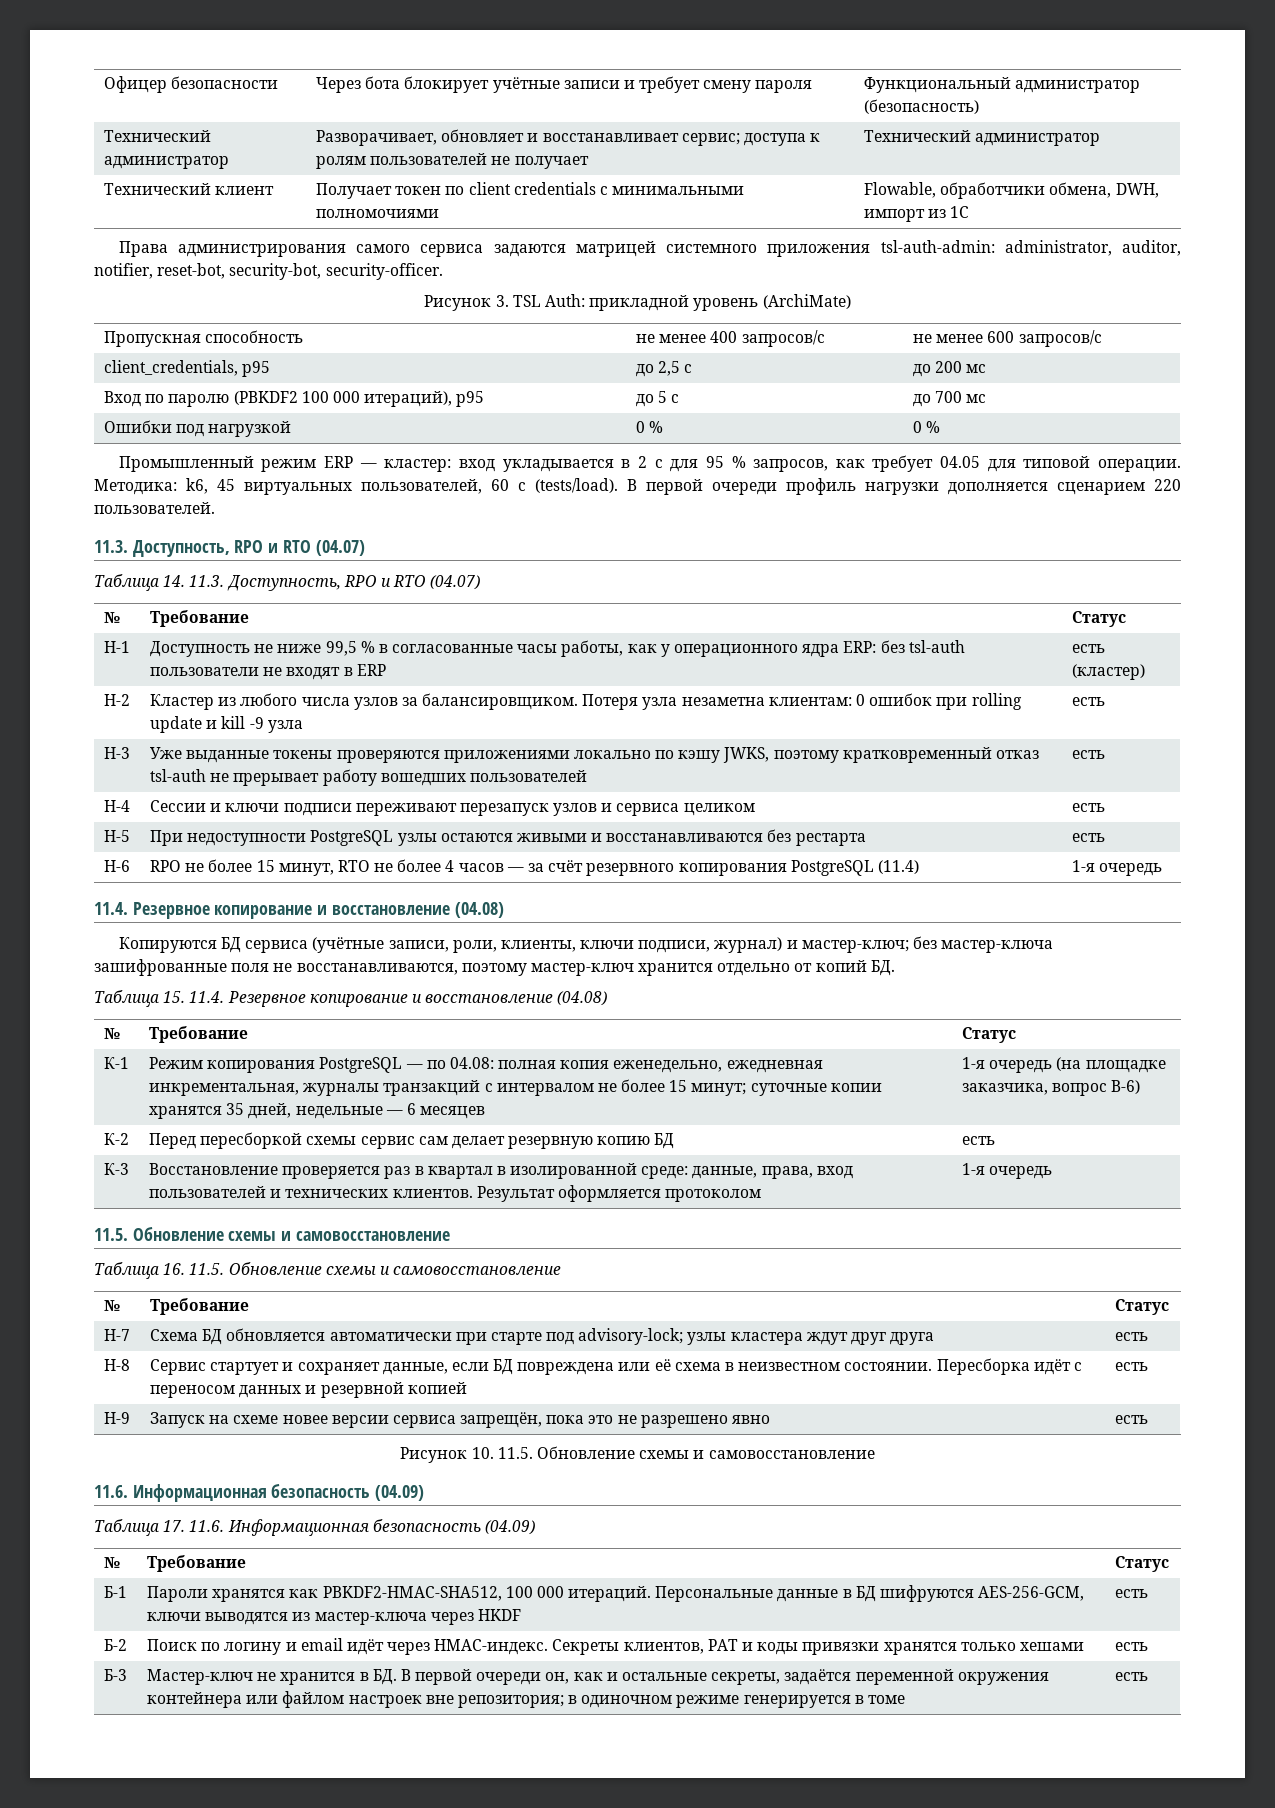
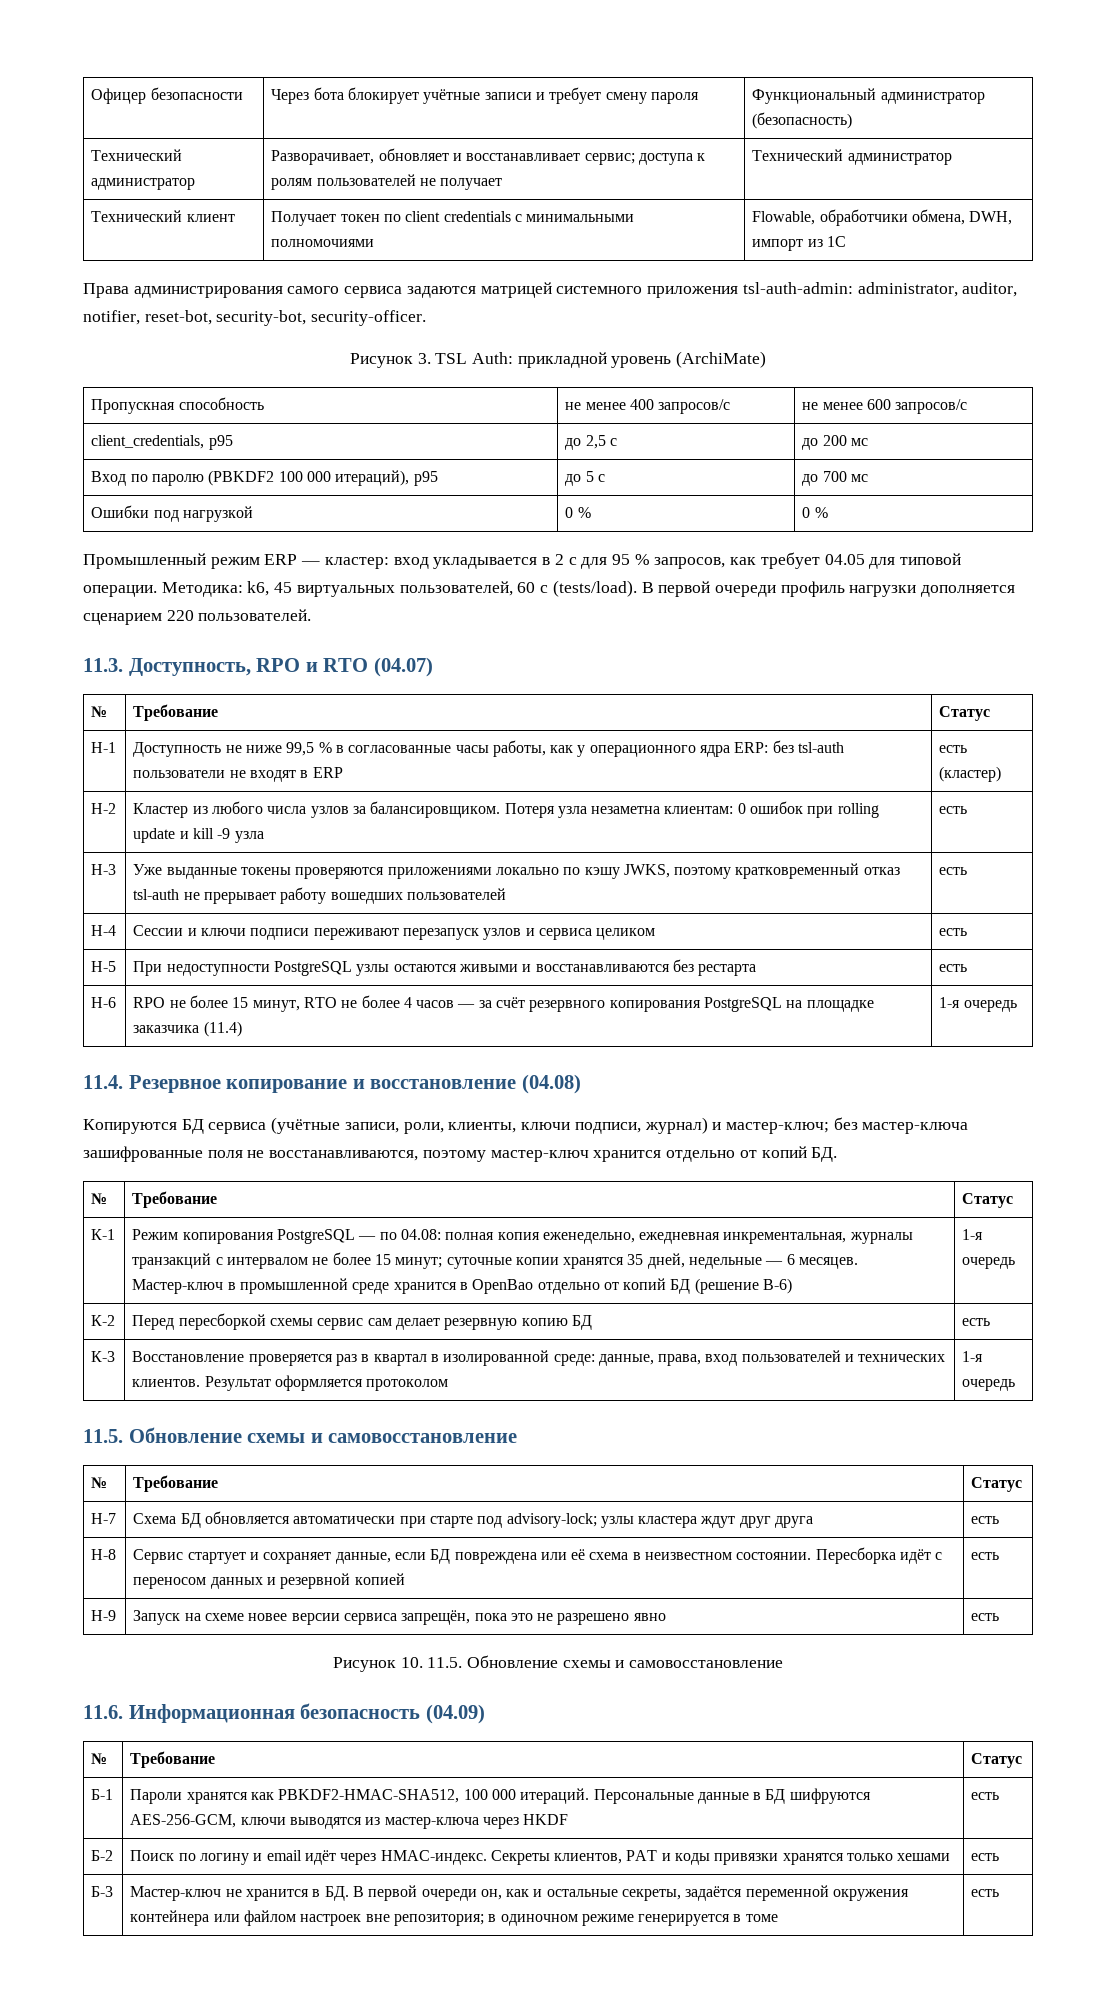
- Таблица 14. 11.3. Доступность, RPO и RTO (04.07)
- Н-6 | RPO не более 15 минут, RTO не более 4 часов — за счёт резервного копирования PostgreSQL (11.4) | 1-я очередь
+ Н-6 | RPO не более 15 минут, RTO не более 4 часов — за счёт резервного копирования PostgreSQL на площадке заказчика (11.4) | 1-я очередь
- Таблица 15. 11.4. Резервное копирование и восстановление (04.08)
- Режим копирования PostgreSQL — по 04.08: полная копия еженедельно, ежедневная инкрементальная, журналы транзакций с интервалом не более 15 минут; суточные копии хранятся 35 дней, недельные — 6 месяцев | 1-я очередь (на площадке заказчика, вопрос В-6)
+ Режим копирования PostgreSQL — по 04.08: полная копия еженедельно, ежедневная инкрементальная, журналы транзакций с интервалом не более 15 минут; суточные копии хранятся 35 дней, недельные — 6 месяцев. Мастер-ключ в промышленной среде хранится в OpenBao отдельно от копий БД (решение В-6) | 1-я очередь
- Таблица 16. 11.5. Обновление схемы и самовосстановление
- Таблица 17. 11.6. Информационная безопасность (04.09)

